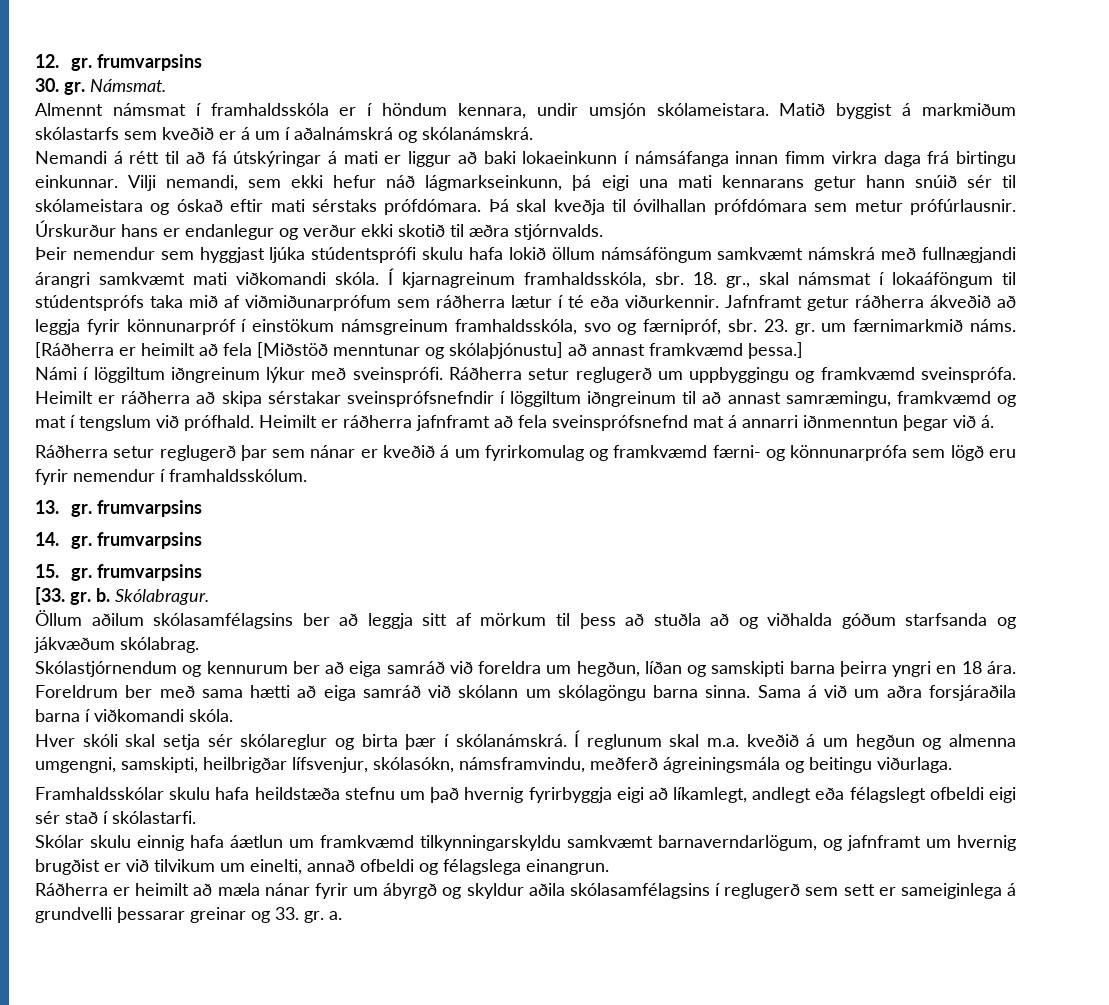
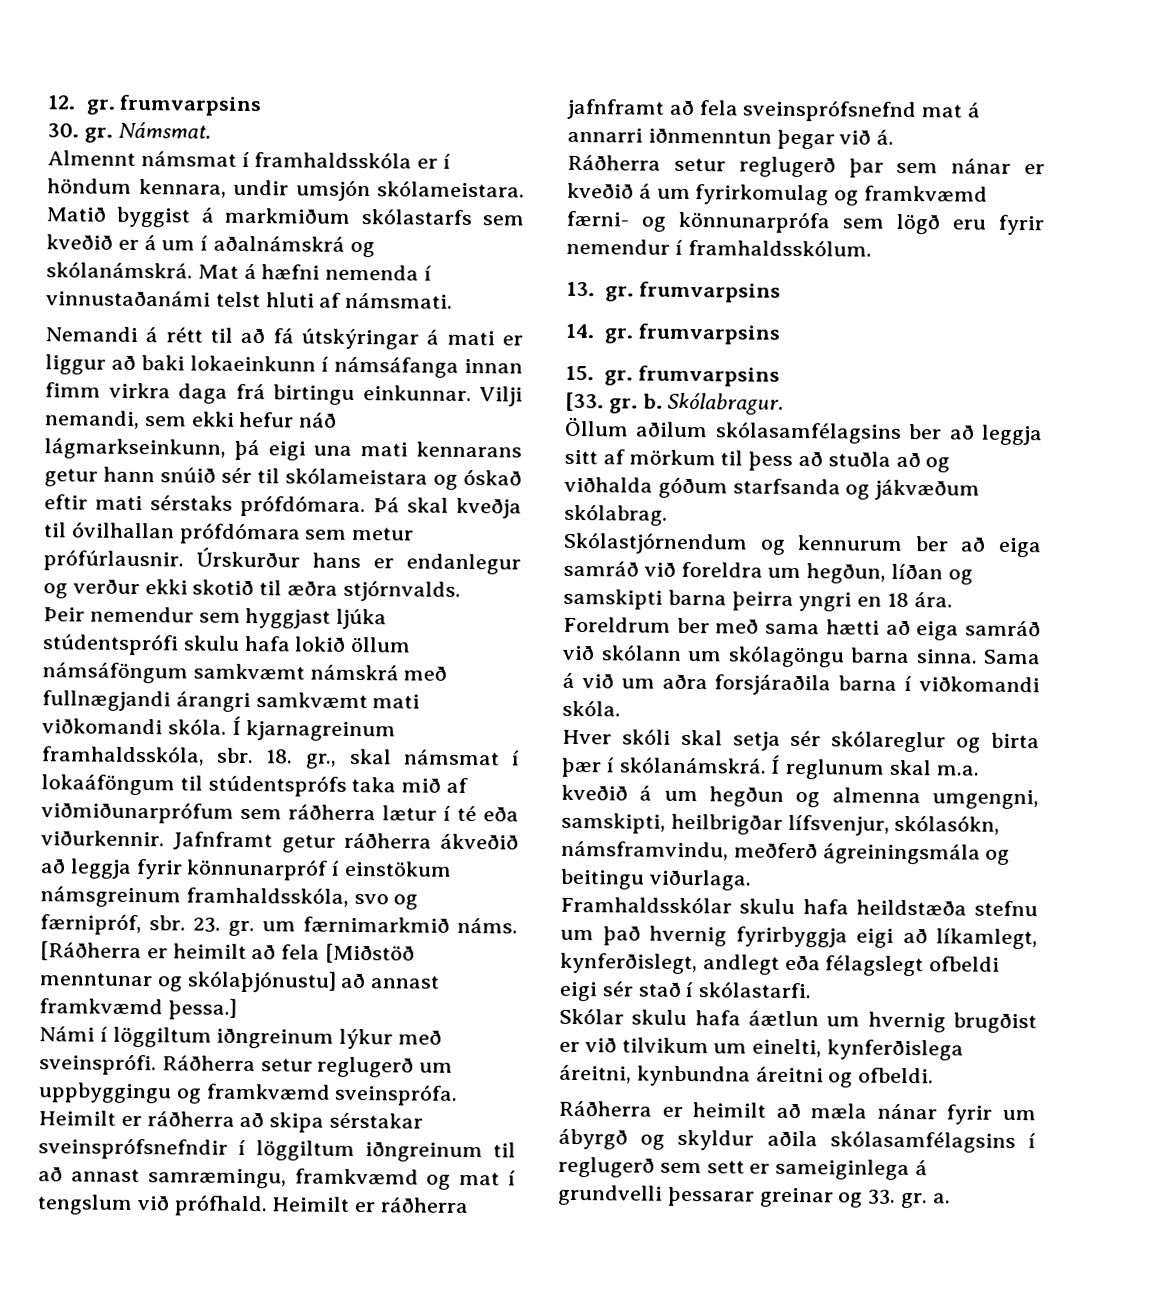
+ Mat á hæfni nemenda í vinnustaðanámi telst hluti af námsmati.
- Framhaldsskólar skulu hafa heildstæða stefnu um það hvernig fyrirbyggja eigi að líkamlegt, andlegt eða félagslegt ofbeldi eigi sér stað í skólastarfi.
+ Framhaldsskólar skulu hafa heildstæða stefnu um það hvernig fyrirbyggja eigi að líkamlegt, kynferðislegt, andlegt eða félagslegt ofbeldi eigi sér stað í skólastarfi.
- Skólar skulu einnig hafa áætlun um framkvæmd tilkynningarskyldu samkvæmt barnaverndarlögum, og jafnframt um hvernig brugðist er við tilvikum um einelti, annað ofbeldi og félagslega einangrun.
+ Skólar skulu hafa áætlun um hvernig brugðist er við tilvikum um einelti, kynferðislega áreitni, kynbundna áreitni og ofbeldi.

